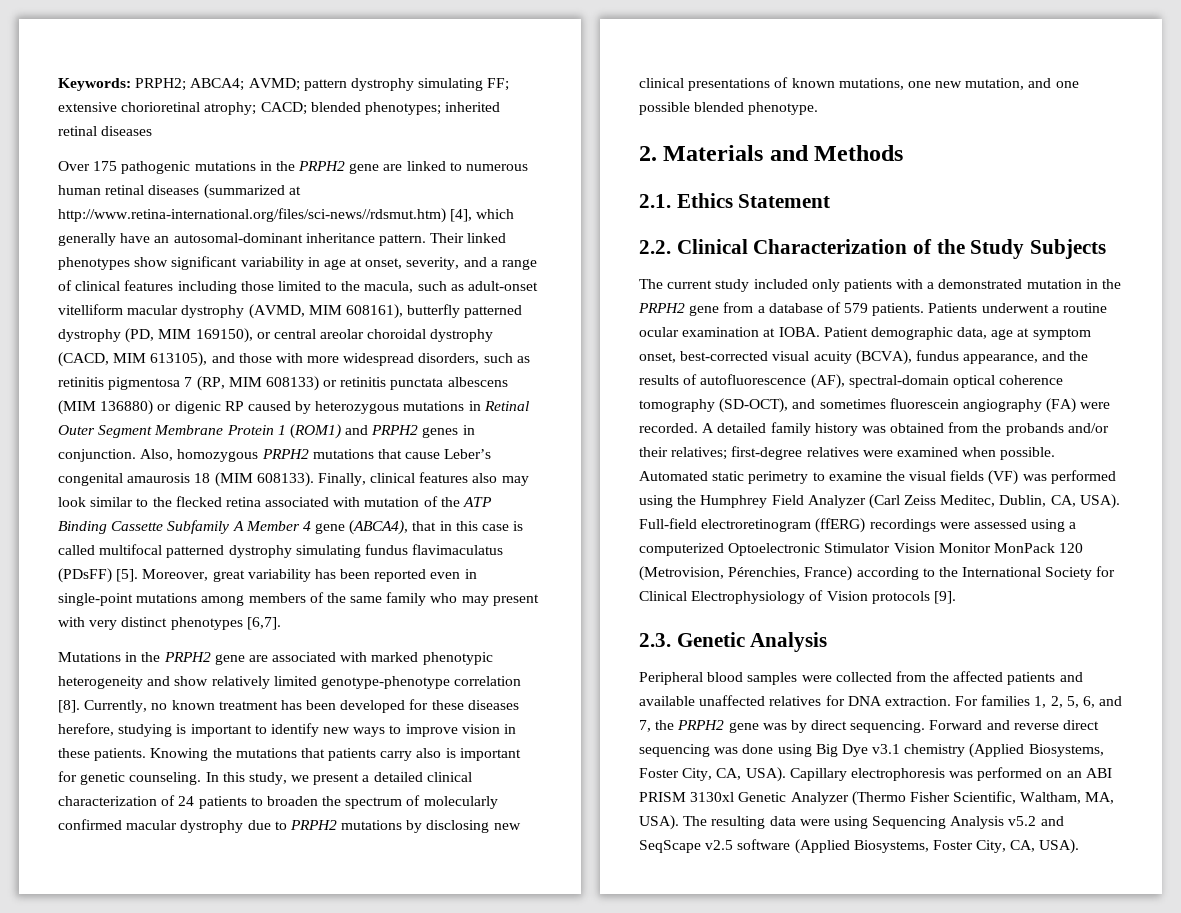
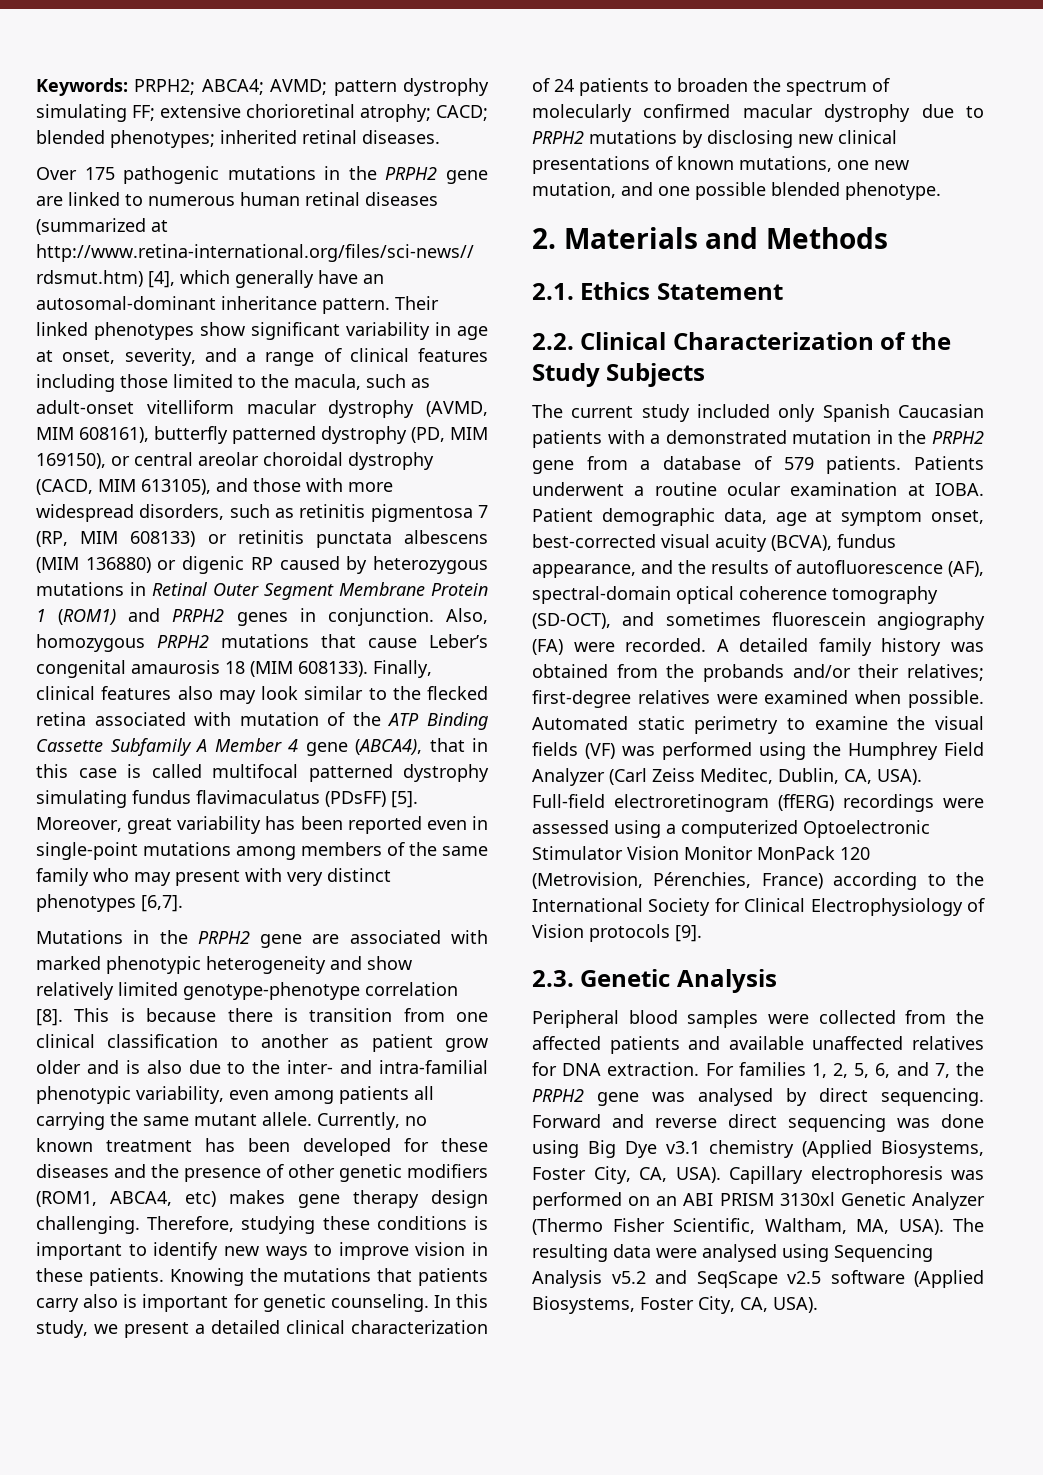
- Keywords: PRPH2; ABCA4; AVMD; pattern dystrophy simulating FF; extensive chorioretinal atrophy; CACD; blended phenotypes; inherited retinal diseases
+ Keywords: PRPH2; ABCA4; AVMD; pattern dystrophy simulating FF; extensive chorioretinal atrophy; CACD; blended phenotypes; inherited retinal diseases.
+ This is because there is transition from one clinical classification to another as patient grow older and is also due to the inter- and intra-familial phenotypic variability, even among patients all carrying the same mutant allele.
- Currently, no known treatment has been developed for these diseases herefore, studying is important to identify new ways to improve vision in these patients.
+ Currently, no known treatment has been developed for these diseases and the presence of other genetic modifiers (ROM1, ABCA4, etc) makes gene therapy design challenging. Therefore, studying these conditions is important to identify new ways to improve vision in these patients.
- The current study included only patients with a demonstrated mutation in the PRPH2 gene from a database of 579 patients.
+ The current study included only Spanish Caucasian patients with a demonstrated mutation in the PRPH2 gene from a database of 579 patients.
- For families 1, 2, 5, 6, and 7, the PRPH2 gene was by direct sequencing.
+ For families 1, 2, 5, 6, and 7, the PRPH2 gene was analysed by direct sequencing.
- The resulting data were using Sequencing Analysis v5.2 and SeqScape v2.5 software (Applied Biosystems, Foster City, CA, USA).
+ The resulting data were analysed using Sequencing Analysis v5.2 and SeqScape v2.5 software (Applied Biosystems, Foster City, CA, USA).

